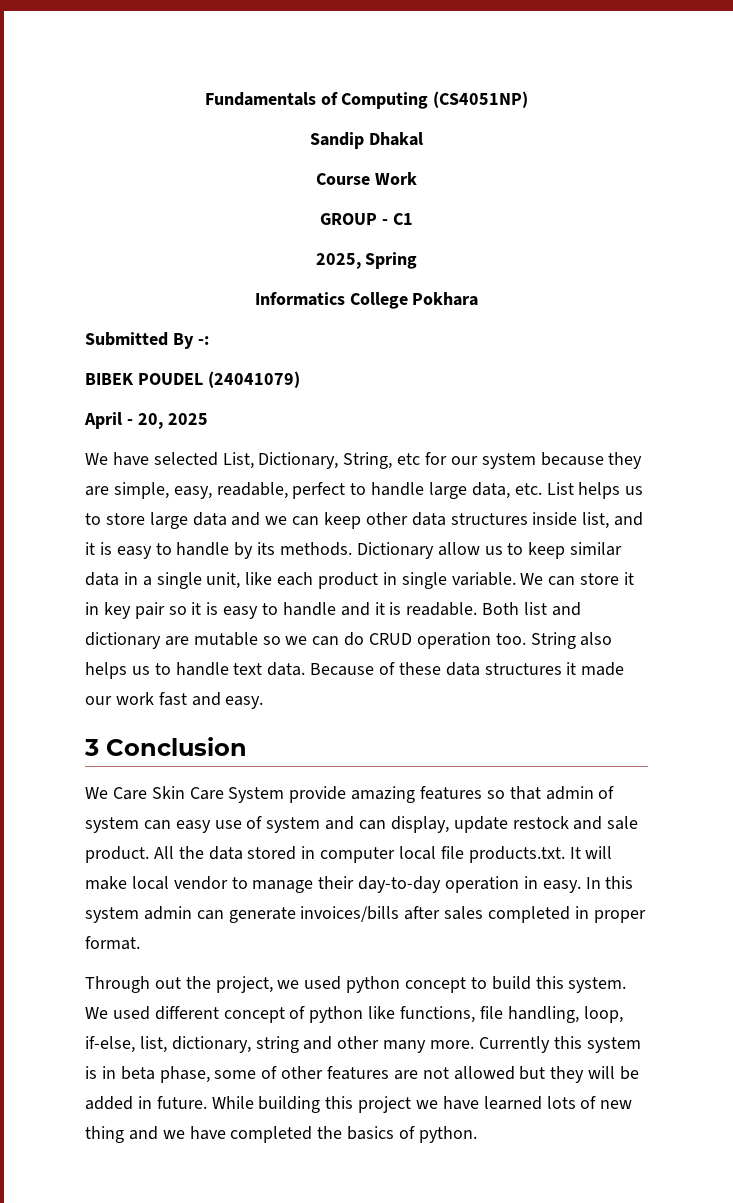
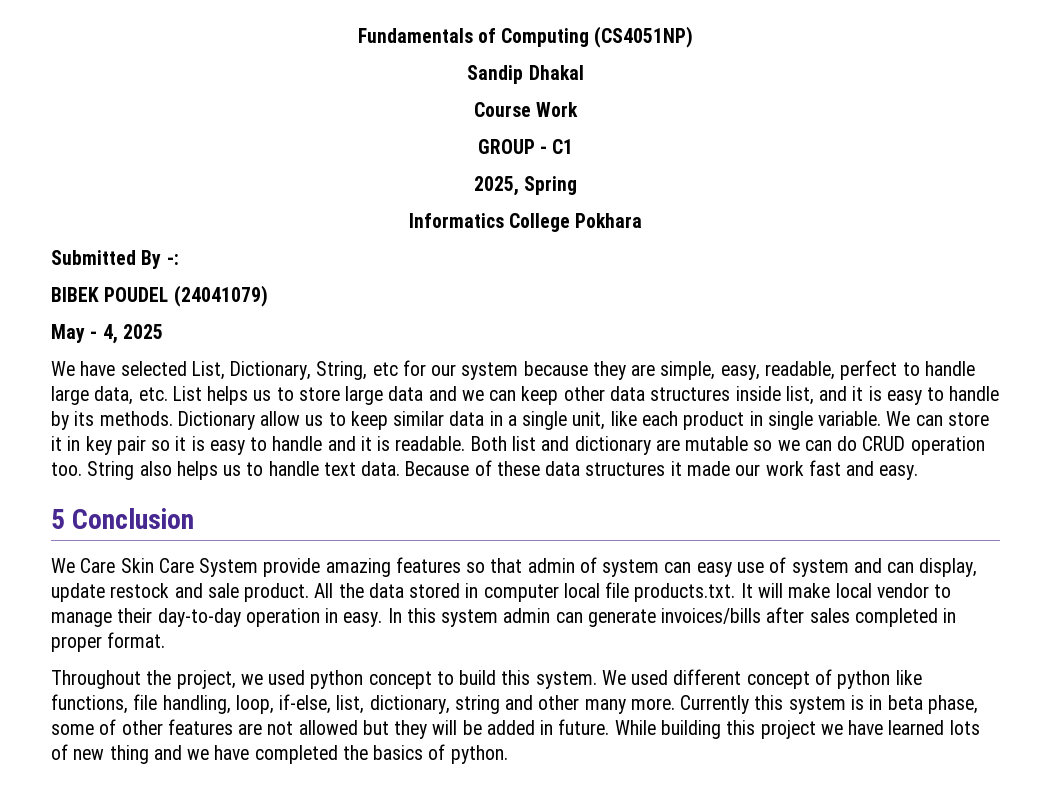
- April - 20, 2025
+ May - 4, 2025
- 3 Conclusion
+ 5 Conclusion
- Through out the project, we used python concept to build this system.
+ Throughout the project, we used python concept to build this system.

